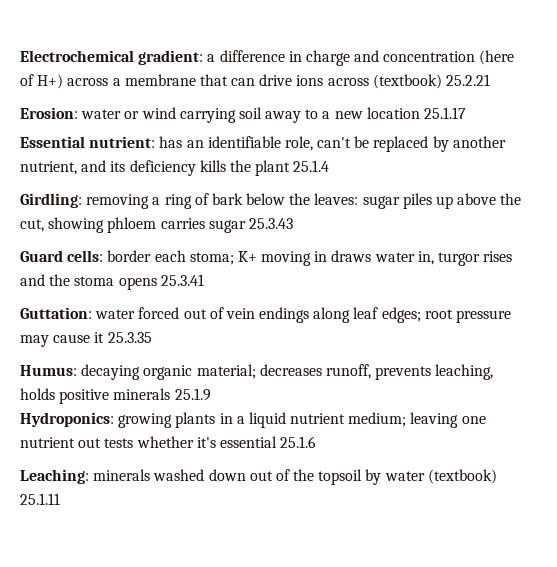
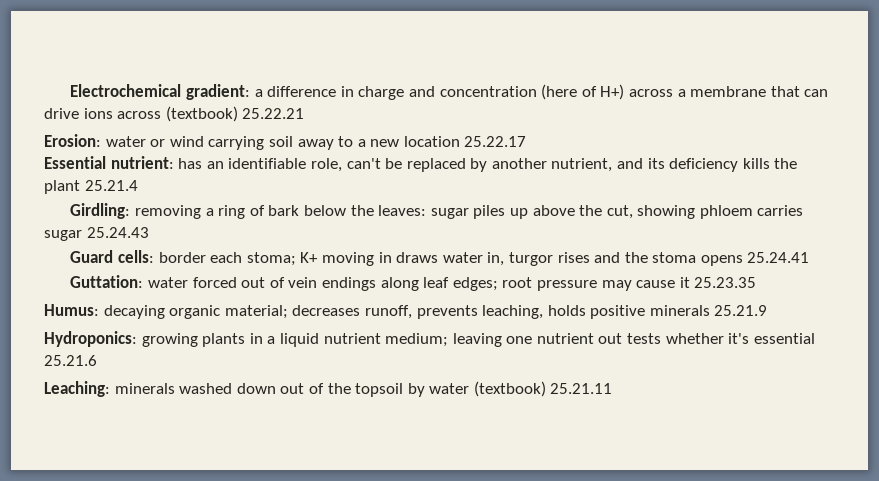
- Electrochemical gradient: a difference in charge and concentration (here of H+) across a membrane that can drive ions across (textbook) 25.2.21
+ Electrochemical gradient: a difference in charge and concentration (here of H+) across a membrane that can drive ions across (textbook) 25.22.21
- Erosion: water or wind carrying soil away to a new location 25.1.17
+ Erosion: water or wind carrying soil away to a new location 25.22.17
- Essential nutrient: has an identifiable role, can't be replaced by another nutrient, and its deficiency kills the plant 25.1.4
+ Essential nutrient: has an identifiable role, can't be replaced by another nutrient, and its deficiency kills the plant 25.21.4
- Girdling: removing a ring of bark below the leaves: sugar piles up above the cut, showing phloem carries sugar 25.3.43
+ Girdling: removing a ring of bark below the leaves: sugar piles up above the cut, showing phloem carries sugar 25.24.43
- Guard cells: border each stoma; K+ moving in draws water in, turgor rises and the stoma opens 25.3.41
+ Guard cells: border each stoma; K+ moving in draws water in, turgor rises and the stoma opens 25.24.41
- Guttation: water forced out of vein endings along leaf edges; root pressure may cause it 25.3.35
+ Guttation: water forced out of vein endings along leaf edges; root pressure may cause it 25.23.35
- Humus: decaying organic material; decreases runoff, prevents leaching, holds positive minerals 25.1.9
+ Humus: decaying organic material; decreases runoff, prevents leaching, holds positive minerals 25.21.9
- Hydroponics: growing plants in a liquid nutrient medium; leaving one nutrient out tests whether it's essential 25.1.6
+ Hydroponics: growing plants in a liquid nutrient medium; leaving one nutrient out tests whether it's essential 25.21.6
- Leaching: minerals washed down out of the topsoil by water (textbook) 25.1.11
+ Leaching: minerals washed down out of the topsoil by water (textbook) 25.21.11

